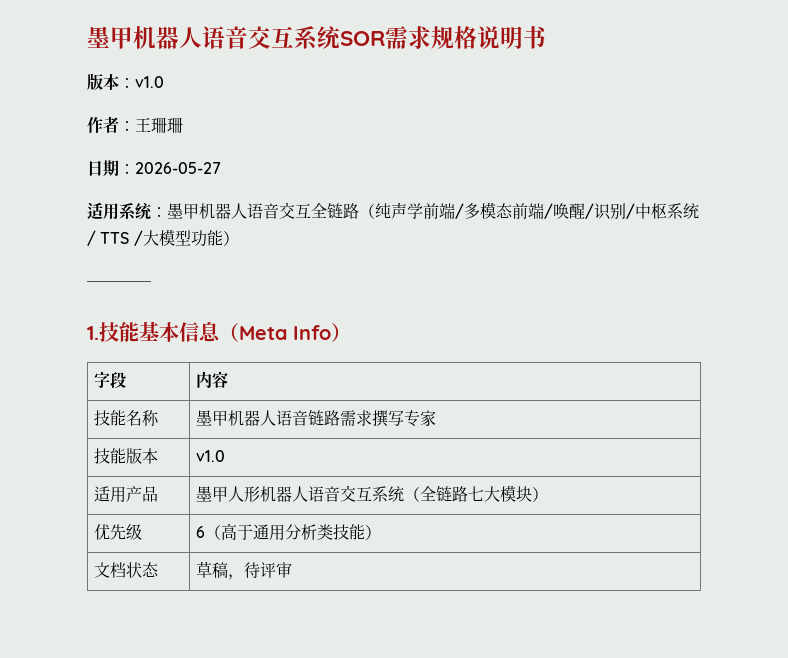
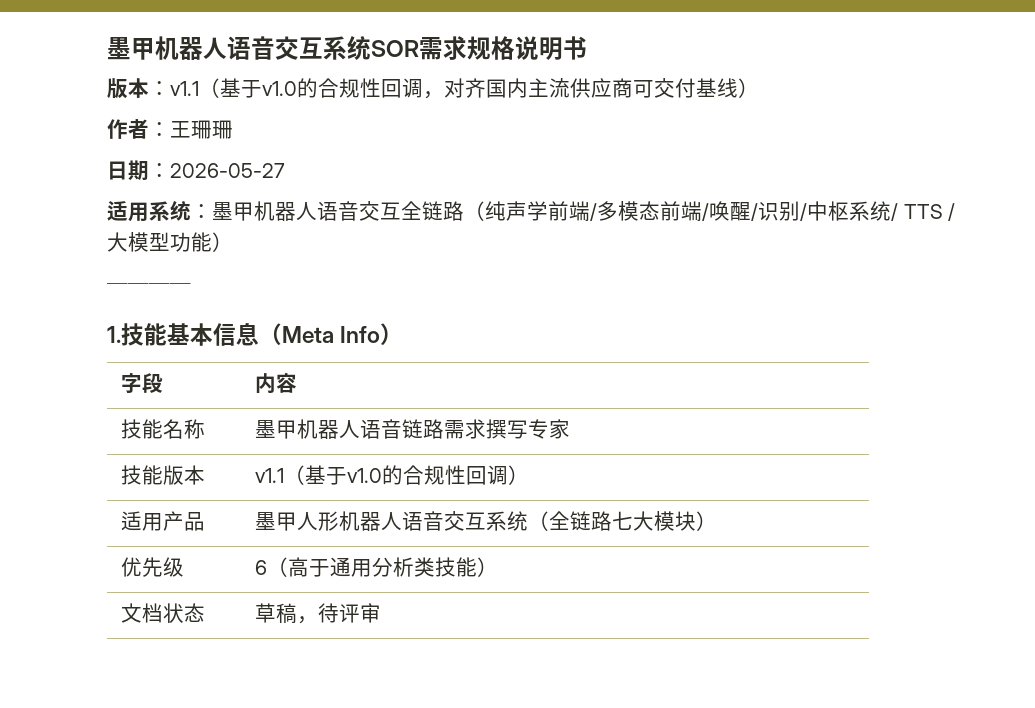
- 版本：v1.0
+ 版本：v1.1（基于v1.0的合规性回调，对齐国内主流供应商可交付基线）
- 技能版本 | v1.0
+ 技能版本 | v1.1（基于v1.0的合规性回调）

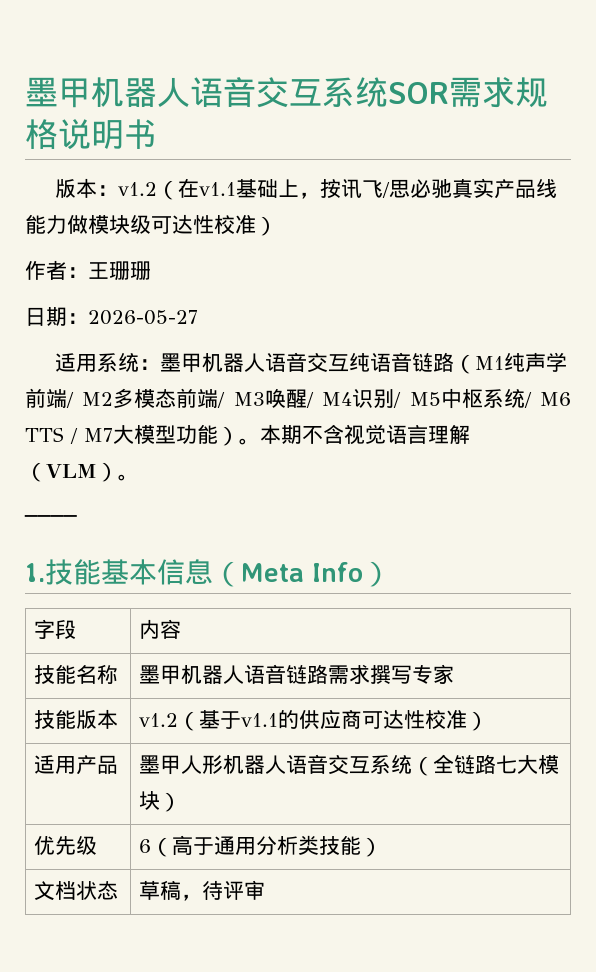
- 版本：v1.1（基于v1.0的合规性回调，对齐国内主流供应商可交付基线）
+ 版本：v1.2（在v1.1基础上，按讯飞/思必驰真实产品线能力做模块级可达性校准）
- 适用系统：墨甲机器人语音交互全链路（纯声学前端/多模态前端/唤醒/识别/中枢系统/ TTS /大模型功能）
+ 适用系统：墨甲机器人语音交互纯语音链路（M1纯声学前端/ M2多模态前端/ M3唤醒/ M4识别/ M5中枢系统/ M6 TTS / M7大模型功能）。本期不含视觉语言理解（VLM）。
- 技能版本 | v1.1（基于v1.0的合规性回调）
+ 技能版本 | v1.2（基于v1.1的供应商可达性校准）

